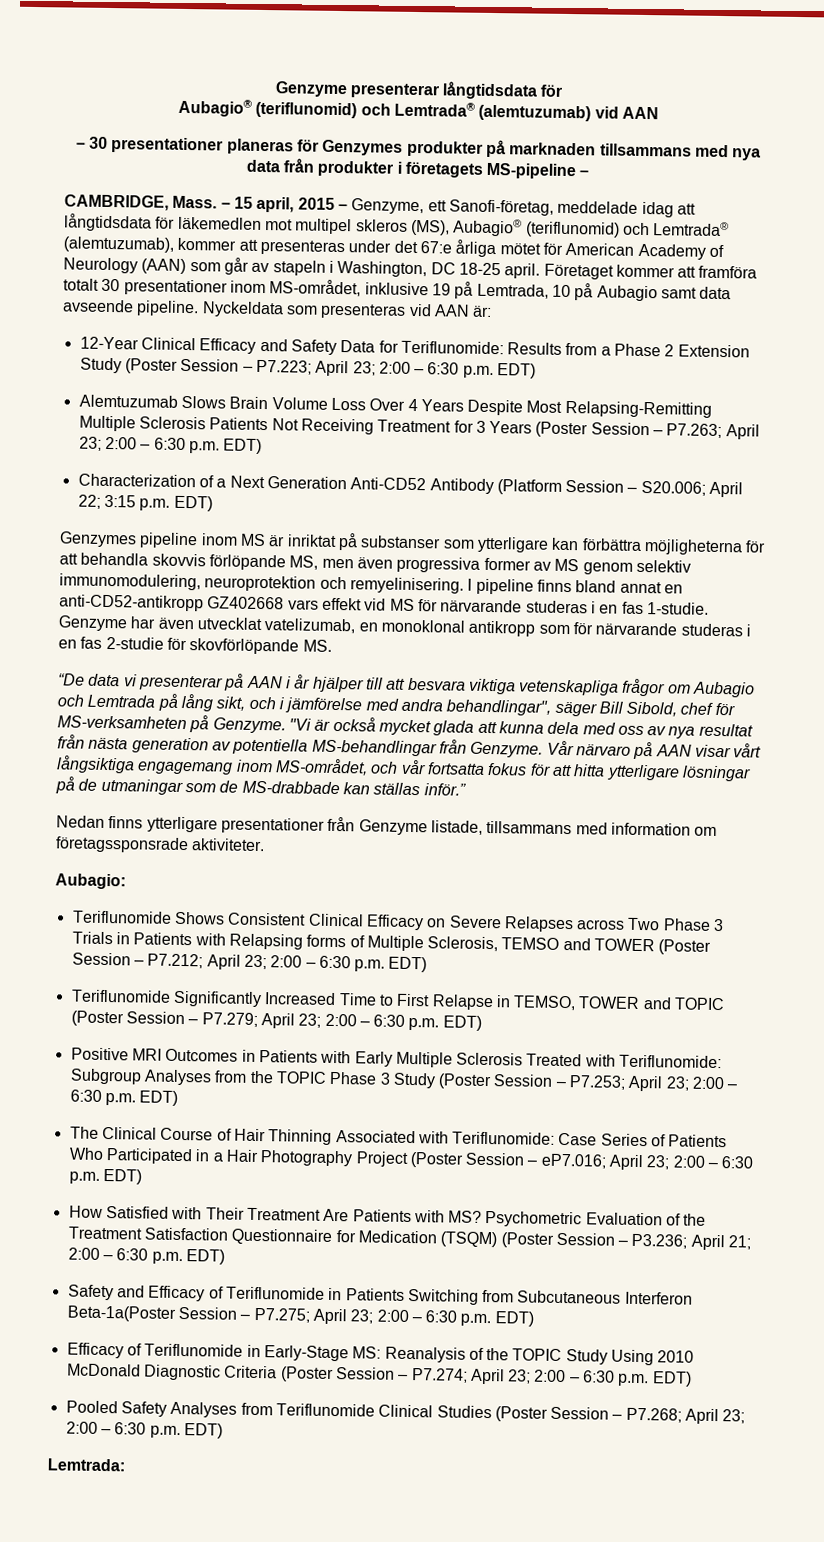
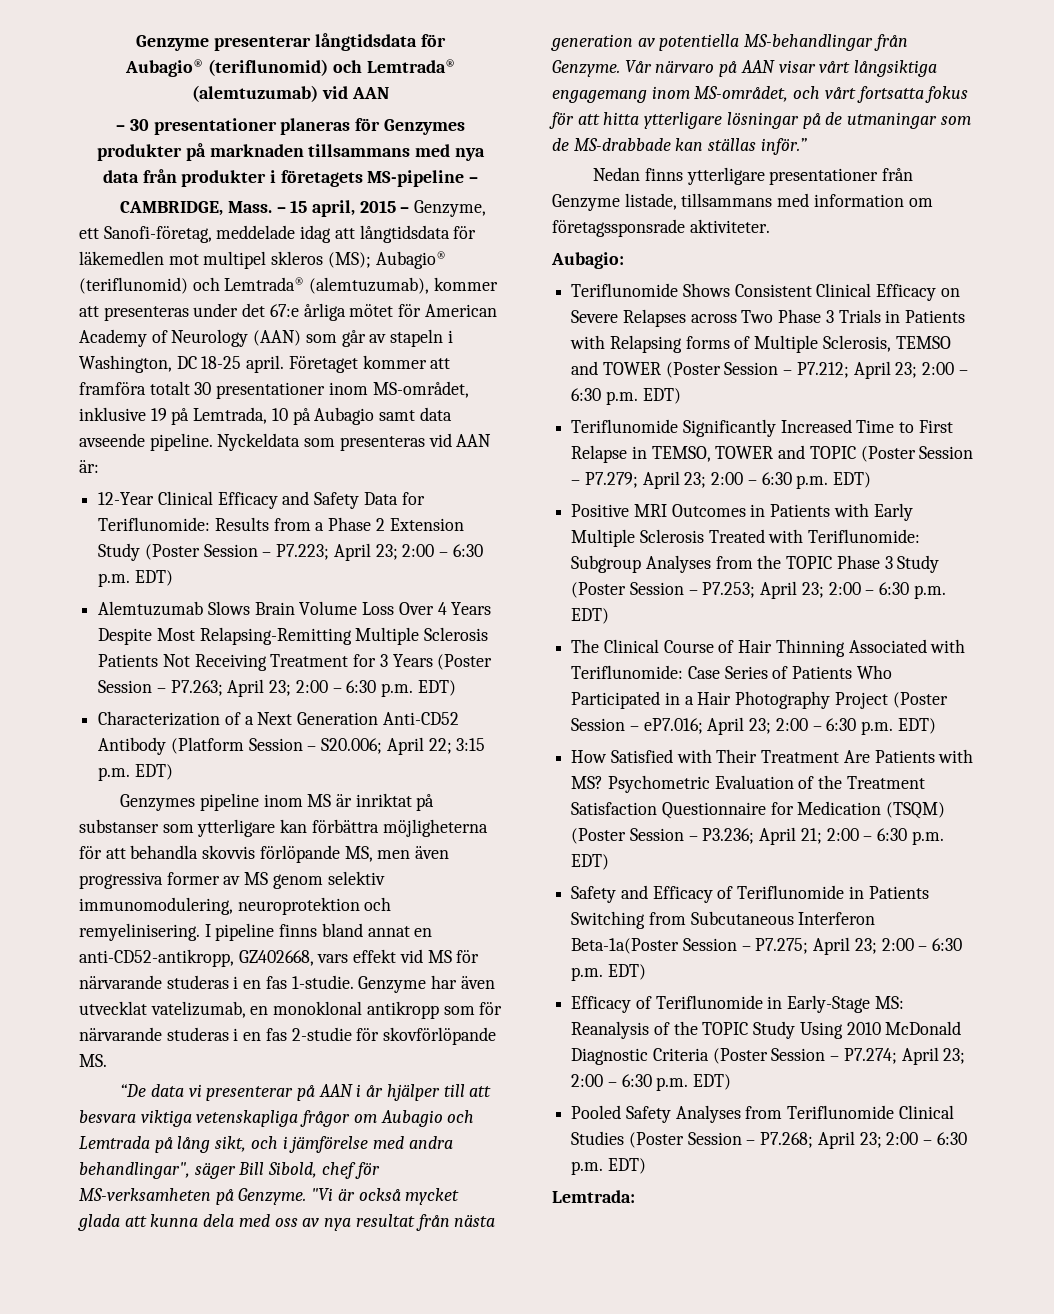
- – 15 april, 2015 – Genzyme, ett Sanofi-företag, meddelade idag att långtidsdata för läkemedlen mot multipel skleros (MS), Aubagio® (teriflunomid) och Lemtrada® (alemtuzumab), kommer att presenteras under det 67:e årliga mötet för American Academy of Neurology (AAN) som går av stapeln i Washington, DC 18-25 april.
+ – 15 april, 2015 – Genzyme, ett Sanofi-företag, meddelade idag att långtidsdata för läkemedlen mot multipel skleros (MS); Aubagio® (teriflunomid) och Lemtrada® (alemtuzumab), kommer att presenteras under det 67:e årliga mötet för American Academy of Neurology (AAN) som går av stapeln i Washington, DC 18-25 april.
- I pipeline finns bland annat en anti-CD52-antikropp GZ402668 vars effekt vid MS för närvarande studeras i en fas 1-studie.
+ I pipeline finns bland annat en anti-CD52-antikropp, GZ402668, vars effekt vid MS för närvarande studeras i en fas 1-studie.
- Vår närvaro på AAN visar vårt långsiktiga engagemang inom MS-området, och vår fortsatta fokus för att hitta ytterligare lösningar på de utmaningar som de MS-drabbade kan ställas inför.”
+ Vår närvaro på AAN visar vårt långsiktiga engagemang inom MS-området, och vårt fortsatta fokus för att hitta ytterligare lösningar på de utmaningar som de MS-drabbade kan ställas inför.”

